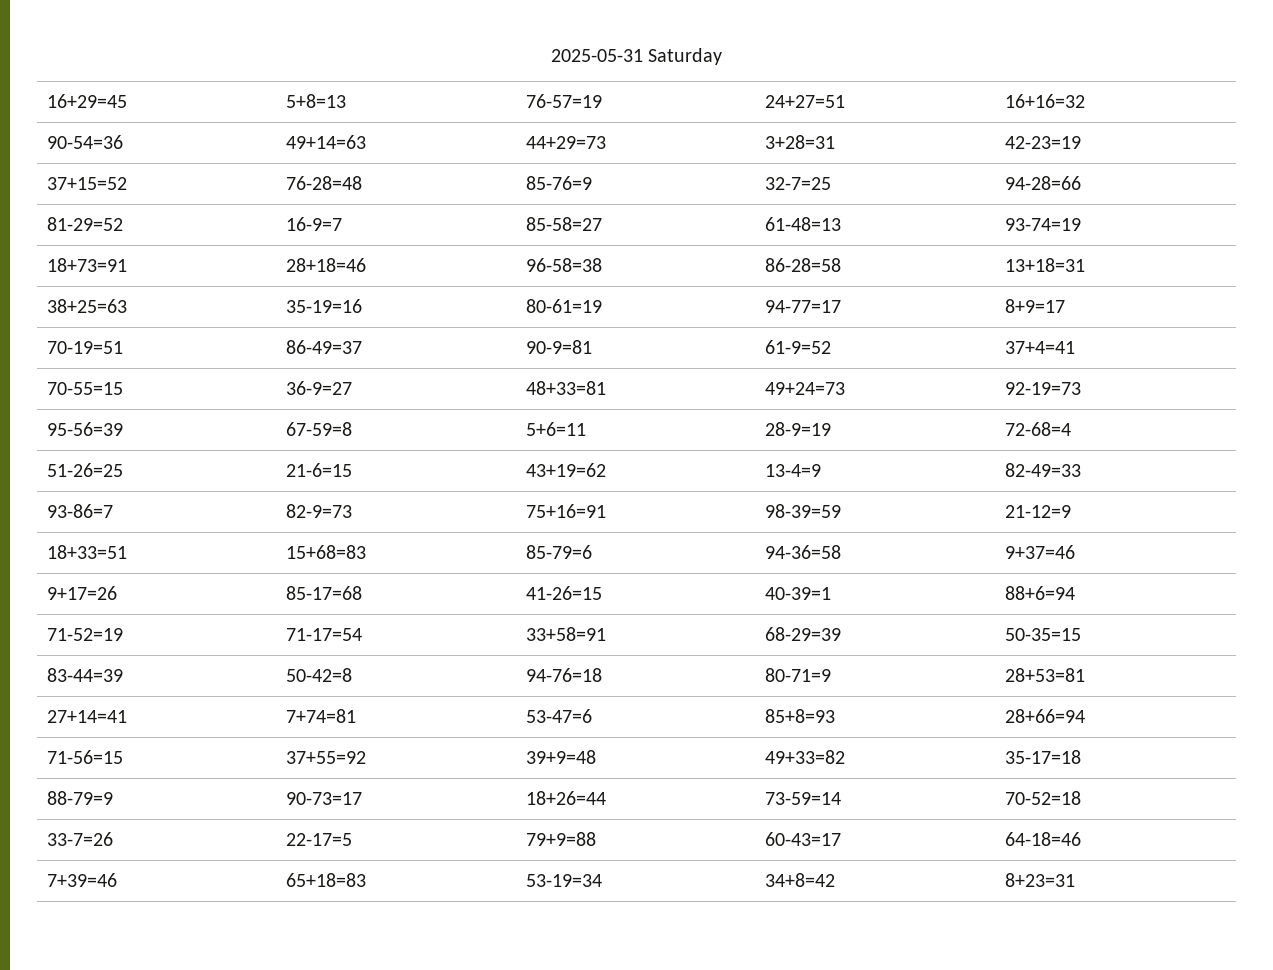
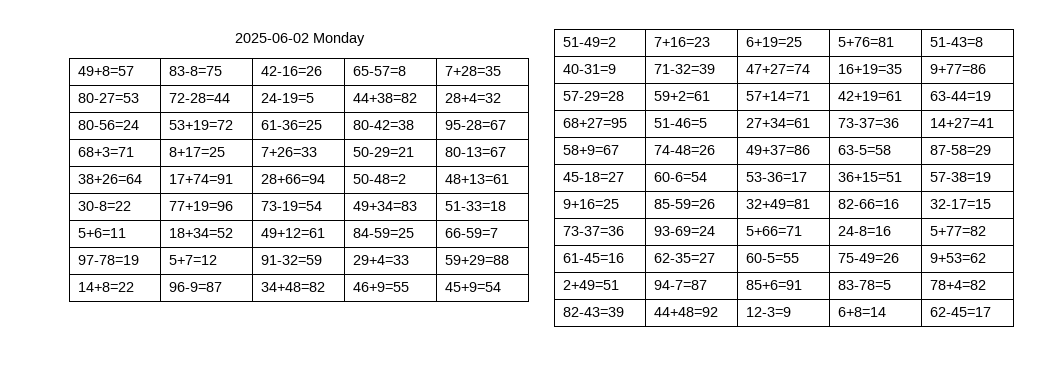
- 2025-05-31 Saturday
- 16+29=45 | 5+8=13 | 76-57=19 | 24+27=51 | 16+16=32
- 90-54=36 | 49+14=63 | 44+29=73 | 3+28=31 | 42-23=19
- 37+15=52 | 76-28=48 | 85-76=9 | 32-7=25 | 94-28=66
- 81-29=52 | 16-9=7 | 85-58=27 | 61-48=13 | 93-74=19
- 18+73=91 | 28+18=46 | 96-58=38 | 86-28=58 | 13+18=31
- 38+25=63 | 35-19=16 | 80-61=19 | 94-77=17 | 8+9=17
- 70-19=51 | 86-49=37 | 90-9=81 | 61-9=52 | 37+4=41
- 70-55=15 | 36-9=27 | 48+33=81 | 49+24=73 | 92-19=73
- 95-56=39 | 67-59=8 | 5+6=11 | 28-9=19 | 72-68=4
- 51-26=25 | 21-6=15 | 43+19=62 | 13-4=9 | 82-49=33
- 93-86=7 | 82-9=73 | 75+16=91 | 98-39=59 | 21-12=9
- 18+33=51 | 15+68=83 | 85-79=6 | 94-36=58 | 9+37=46
- 9+17=26 | 85-17=68 | 41-26=15 | 40-39=1 | 88+6=94
- 71-52=19 | 71-17=54 | 33+58=91 | 68-29=39 | 50-35=15
- 83-44=39 | 50-42=8 | 94-76=18 | 80-71=9 | 28+53=81
- 27+14=41 | 7+74=81 | 53-47=6 | 85+8=93 | 28+66=94
- 71-56=15 | 37+55=92 | 39+9=48 | 49+33=82 | 35-17=18
- 88-79=9 | 90-73=17 | 18+26=44 | 73-59=14 | 70-52=18
- 33-7=26 | 22-17=5 | 79+9=88 | 60-43=17 | 64-18=46
- 7+39=46 | 65+18=83 | 53-19=34 | 34+8=42 | 8+23=31
+ 2025-06-02 Monday
+ 49+8=57 | 83-8=75 | 42-16=26 | 65-57=8 | 7+28=35
+ 80-27=53 | 72-28=44 | 24-19=5 | 44+38=82 | 28+4=32
+ 80-56=24 | 53+19=72 | 61-36=25 | 80-42=38 | 95-28=67
+ 68+3=71 | 8+17=25 | 7+26=33 | 50-29=21 | 80-13=67
+ 38+26=64 | 17+74=91 | 28+66=94 | 50-48=2 | 48+13=61
+ 30-8=22 | 77+19=96 | 73-19=54 | 49+34=83 | 51-33=18
+ 5+6=11 | 18+34=52 | 49+12=61 | 84-59=25 | 66-59=7
+ 97-78=19 | 5+7=12 | 91-32=59 | 29+4=33 | 59+29=88
+ 14+8=22 | 96-9=87 | 34+48=82 | 46+9=55 | 45+9=54
+ 51-49=2 | 7+16=23 | 6+19=25 | 5+76=81 | 51-43=8
+ 40-31=9 | 71-32=39 | 47+27=74 | 16+19=35 | 9+77=86
+ 57-29=28 | 59+2=61 | 57+14=71 | 42+19=61 | 63-44=19
+ 68+27=95 | 51-46=5 | 27+34=61 | 73-37=36 | 14+27=41
+ 58+9=67 | 74-48=26 | 49+37=86 | 63-5=58 | 87-58=29
+ 45-18=27 | 60-6=54 | 53-36=17 | 36+15=51 | 57-38=19
+ 9+16=25 | 85-59=26 | 32+49=81 | 82-66=16 | 32-17=15
+ 73-37=36 | 93-69=24 | 5+66=71 | 24-8=16 | 5+77=82
+ 61-45=16 | 62-35=27 | 60-5=55 | 75-49=26 | 9+53=62
+ 2+49=51 | 94-7=87 | 85+6=91 | 83-78=5 | 78+4=82
+ 82-43=39 | 44+48=92 | 12-3=9 | 6+8=14 | 62-45=17

